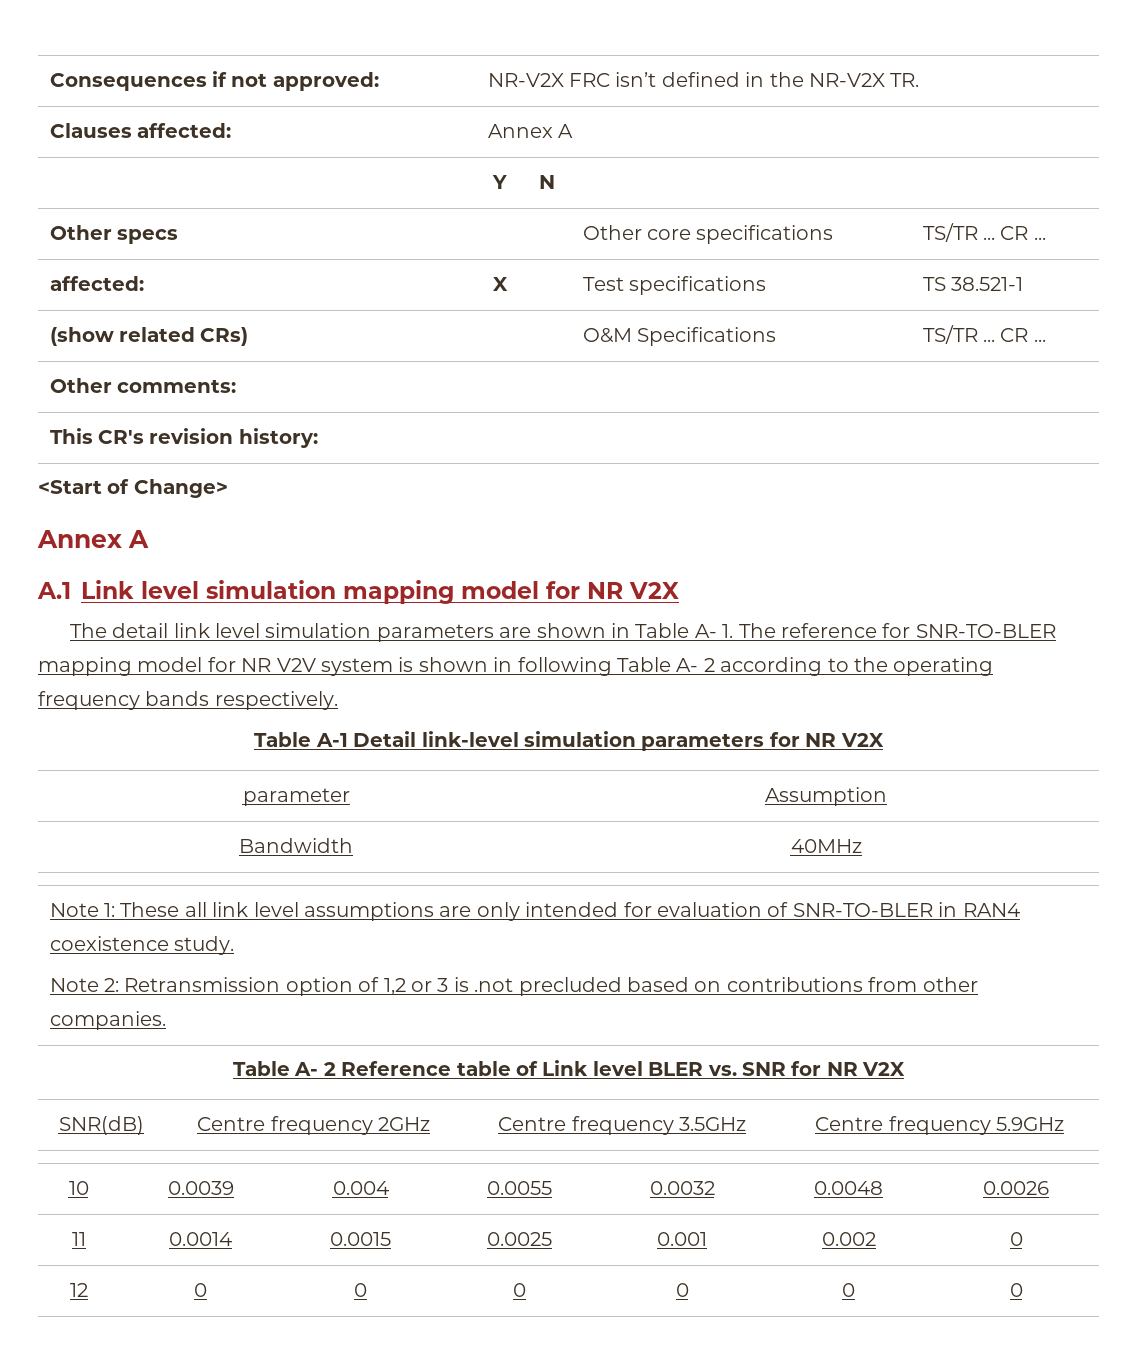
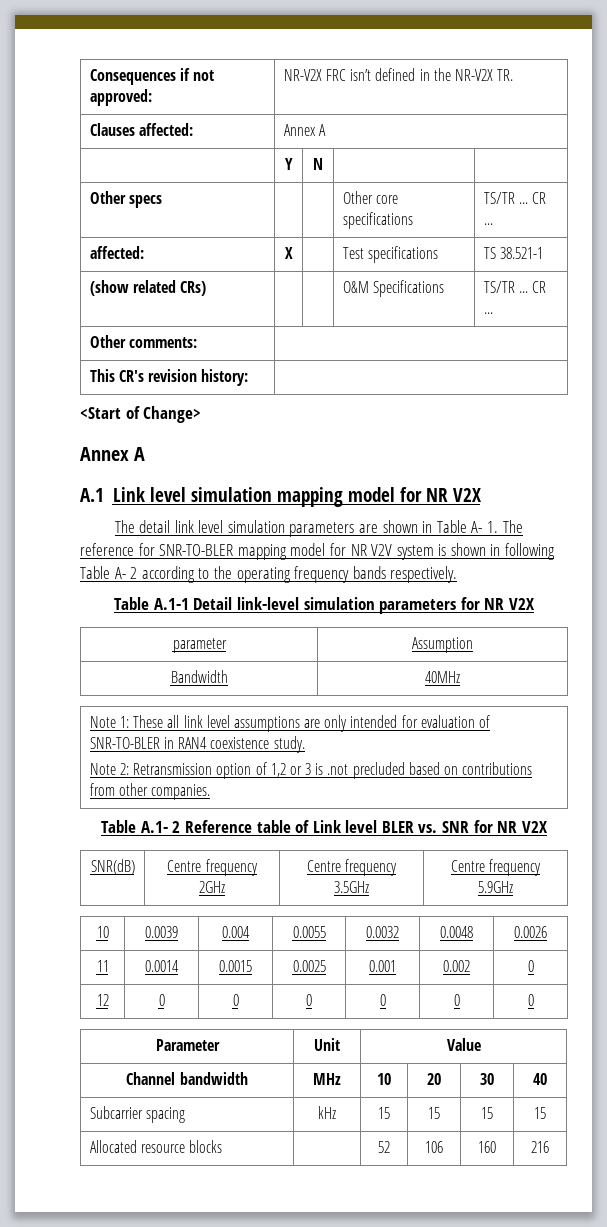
- Table A-1 Detail link-level simulation parameters for NR V2X
+ Table A.1-1 Detail link-level simulation parameters for NR V2X
- Table A- 2 Reference table of Link level BLER vs. SNR for NR V2X
+ Table A.1- 2 Reference table of Link level BLER vs. SNR for NR V2X
+ Parameter | Unit | Value
+ Channel bandwidth | MHz | 10 | 20 | 30 | 40
+ Subcarrier spacing | kHz | 15 | 15 | 15 | 15
+ Allocated resource blocks | | 52 | 106 | 160 | 216

